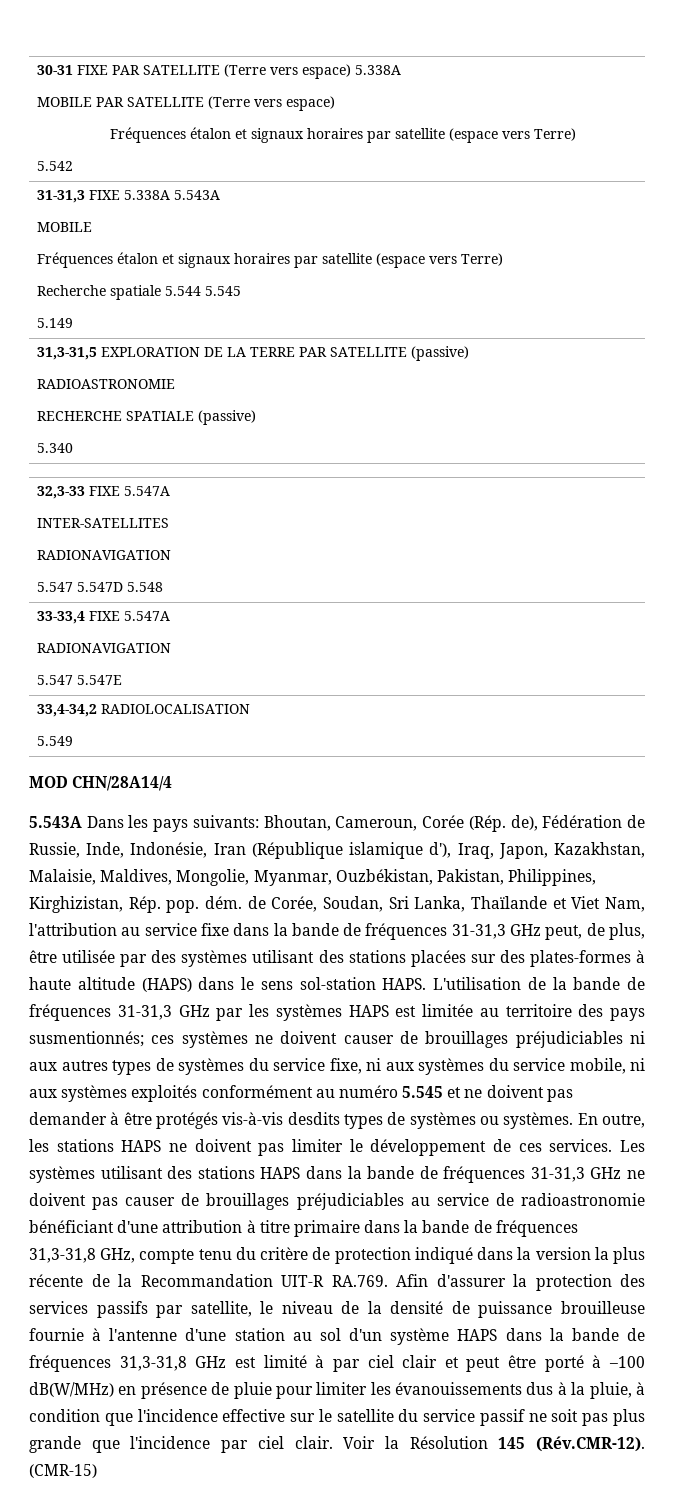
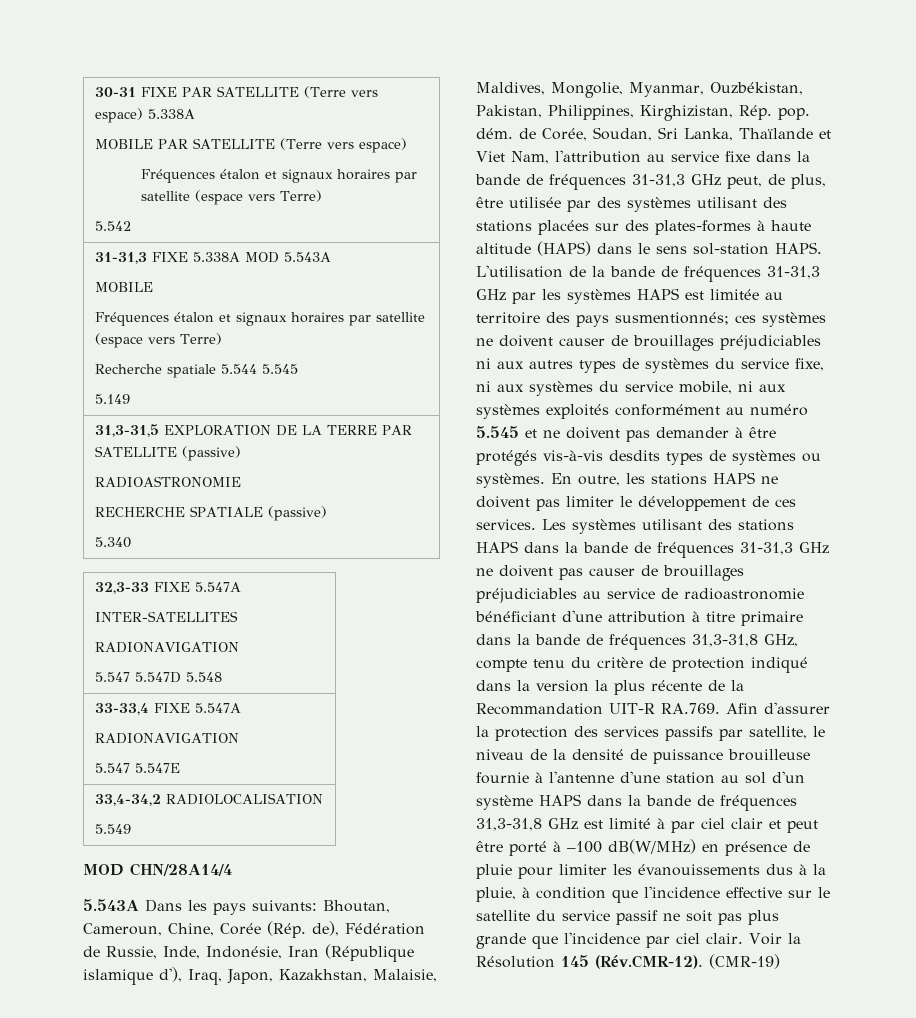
- 31-31,3 FIXE 5.338A 5.543A
+ 31-31,3 FIXE 5.338A MOD 5.543A
- Bhoutan, Cameroun, Corée (Rép. de), Fédération de Russie, Inde, Indonésie, Iran (République islamique d'), Iraq, Japon, Kazakhstan, Malaisie, Maldives, Mongolie, Myanmar, Ouzbékistan, Pakistan, Philippines, Kirghizistan, Rép. pop. dém. de Corée, Soudan, Sri Lanka, Thaïlande et Viet Nam, l'attribution au service fixe dans la bande de fréquences 31-31,3 GHz peut, de plus, être utilisée par des systèmes utilisant des stations placées sur des plates-formes à haute altitude (HAPS) dans le sens sol-station HAPS.
+ Bhoutan, Cameroun, Chine, Corée (Rép. de), Fédération de Russie, Inde, Indonésie, Iran (République islamique d'), Iraq, Japon, Kazakhstan, Malaisie, Maldives, Mongolie, Myanmar, Ouzbékistan, Pakistan, Philippines, Kirghizistan, Rép. pop. dém. de Corée, Soudan, Sri Lanka, Thaïlande et Viet Nam, l'attribution au service fixe dans la bande de fréquences 31-31,3 GHz peut, de plus, être utilisée par des systèmes utilisant des stations placées sur des plates-formes à haute altitude (HAPS) dans le sens sol-station HAPS.
- Voir la Résolution 145 (Rév.CMR-12). (CMR-15)
+ Voir la Résolution 145 (Rév.CMR-12). (CMR-19)

